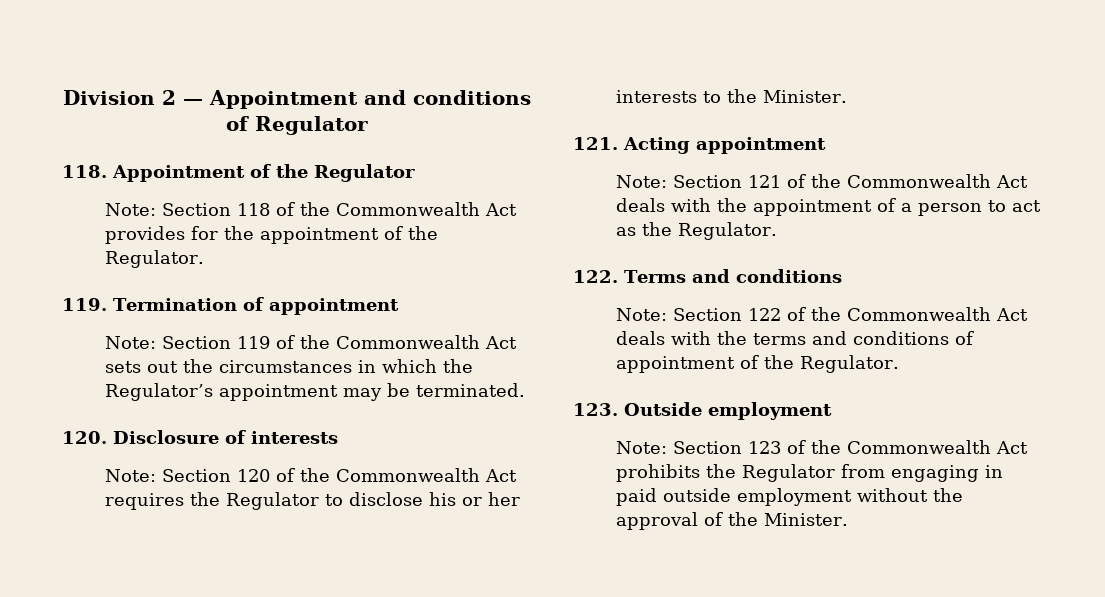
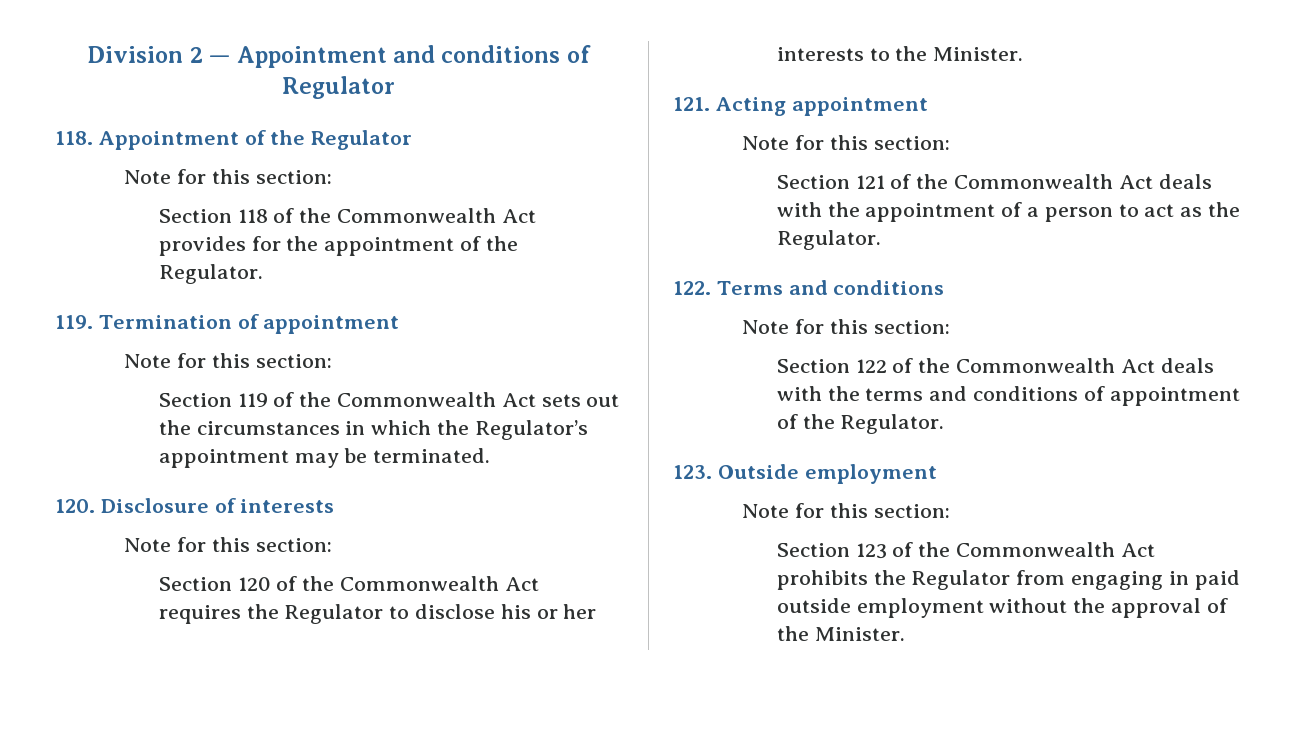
  118. Appointment of the Regulator
- Note: Section 118 of the Commonwealth Act provides for the appointment of the Regulator.
+ Note for this section:
+ Section 118 of the Commonwealth Act provides for the appointment of the Regulator.
  119. Termination of appointment
- Note: Section 119 of the Commonwealth Act sets out the circumstances in which the Regulator’s appointment may be terminated.
+ Note for this section:
+ Section 119 of the Commonwealth Act sets out the circumstances in which the Regulator’s appointment may be terminated.
  120. Disclosure of interests
- Note: Section 120 of the Commonwealth Act requires the Regulator to disclose his or her interests to the Minister.
+ Note for this section:
+ Section 120 of the Commonwealth Act requires the Regulator to disclose his or her interests to the Minister.
  121. Acting appointment
- Note: Section 121 of the Commonwealth Act deals with the appointment of a person to act as the Regulator.
+ Note for this section:
+ Section 121 of the Commonwealth Act deals with the appointment of a person to act as the Regulator.
  122. Terms and conditions
- Note: Section 122 of the Commonwealth Act deals with the terms and conditions of appointment of the Regulator.
+ Note for this section:
+ Section 122 of the Commonwealth Act deals with the terms and conditions of appointment of the Regulator.
  123. Outside employment
- Note: Section 123 of the Commonwealth Act prohibits the Regulator from engaging in paid outside employment without the approval of the Minister.
+ Note for this section:
+ Section 123 of the Commonwealth Act prohibits the Regulator from engaging in paid outside employment without the approval of the Minister.

